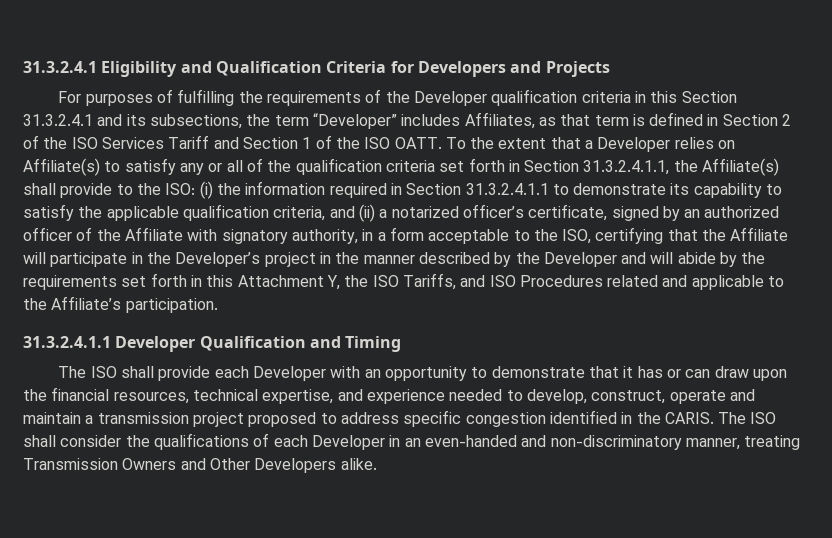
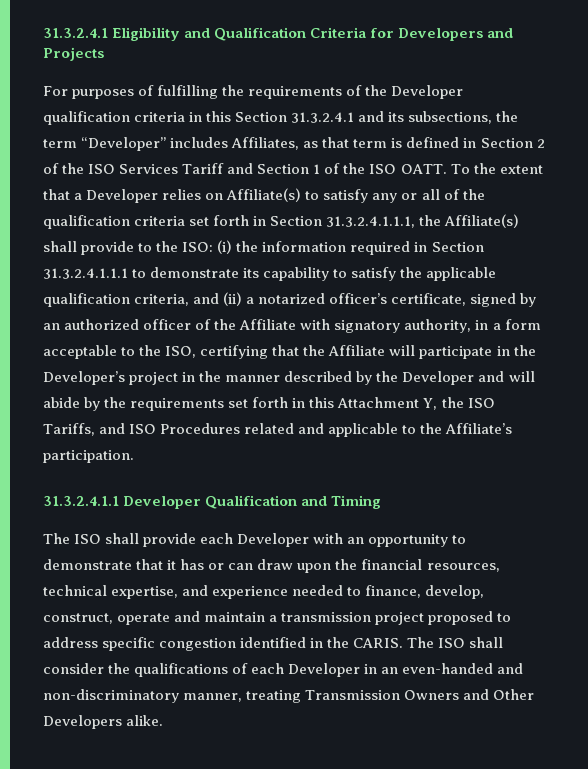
- To the extent that a Developer relies on Affiliate(s) to satisfy any or all of the qualification criteria set forth in Section 31.3.2.4.1.1, the Affiliate(s) shall provide to the ISO:
+ To the extent that a Developer relies on Affiliate(s) to satisfy any or all of the qualification criteria set forth in Section 31.3.2.4.1.1.1, the Affiliate(s) shall provide to the ISO:
- (i) the information required in Section 31.3.2.4.1.1 to demonstrate its capability to satisfy the applicable qualification criteria, and (ii) a notarized officer’s certificate, signed by an authorized officer of the Affiliate with signatory authority, in a form acceptable to the ISO, certifying that the Affiliate will participate in the Developer’s project in the manner described by the Developer and will abide by the requirements set forth in this Attachment Y, the ISO Tariffs, and ISO Procedures related and applicable to the Affiliate’s participation.
+ (i) the information required in Section 31.3.2.4.1.1.1 to demonstrate its capability to satisfy the applicable qualification criteria, and (ii) a notarized officer’s certificate, signed by an authorized officer of the Affiliate with signatory authority, in a form acceptable to the ISO, certifying that the Affiliate will participate in the Developer’s project in the manner described by the Developer and will abide by the requirements set forth in this Attachment Y, the ISO Tariffs, and ISO Procedures related and applicable to the Affiliate’s participation.
- The ISO shall provide each Developer with an opportunity to demonstrate that it has or can draw upon the financial resources, technical expertise, and experience needed to develop, construct, operate and maintain a transmission project proposed to address specific congestion identified in the CARIS.
+ The ISO shall provide each Developer with an opportunity to demonstrate that it has or can draw upon the financial resources, technical expertise, and experience needed to finance, develop, construct, operate and maintain a transmission project proposed to address specific congestion identified in the CARIS.

